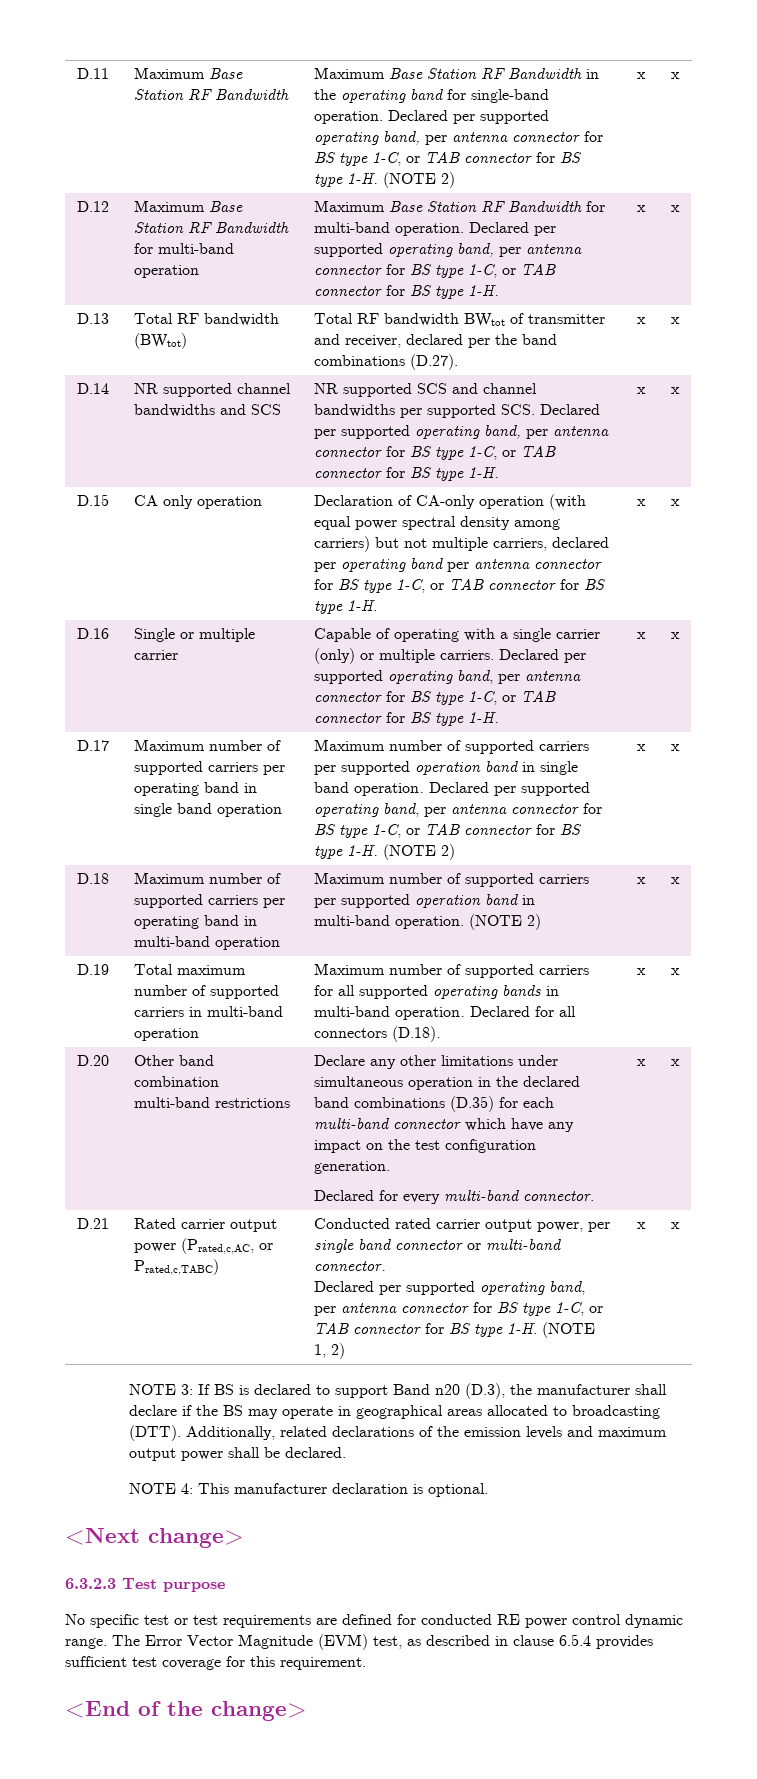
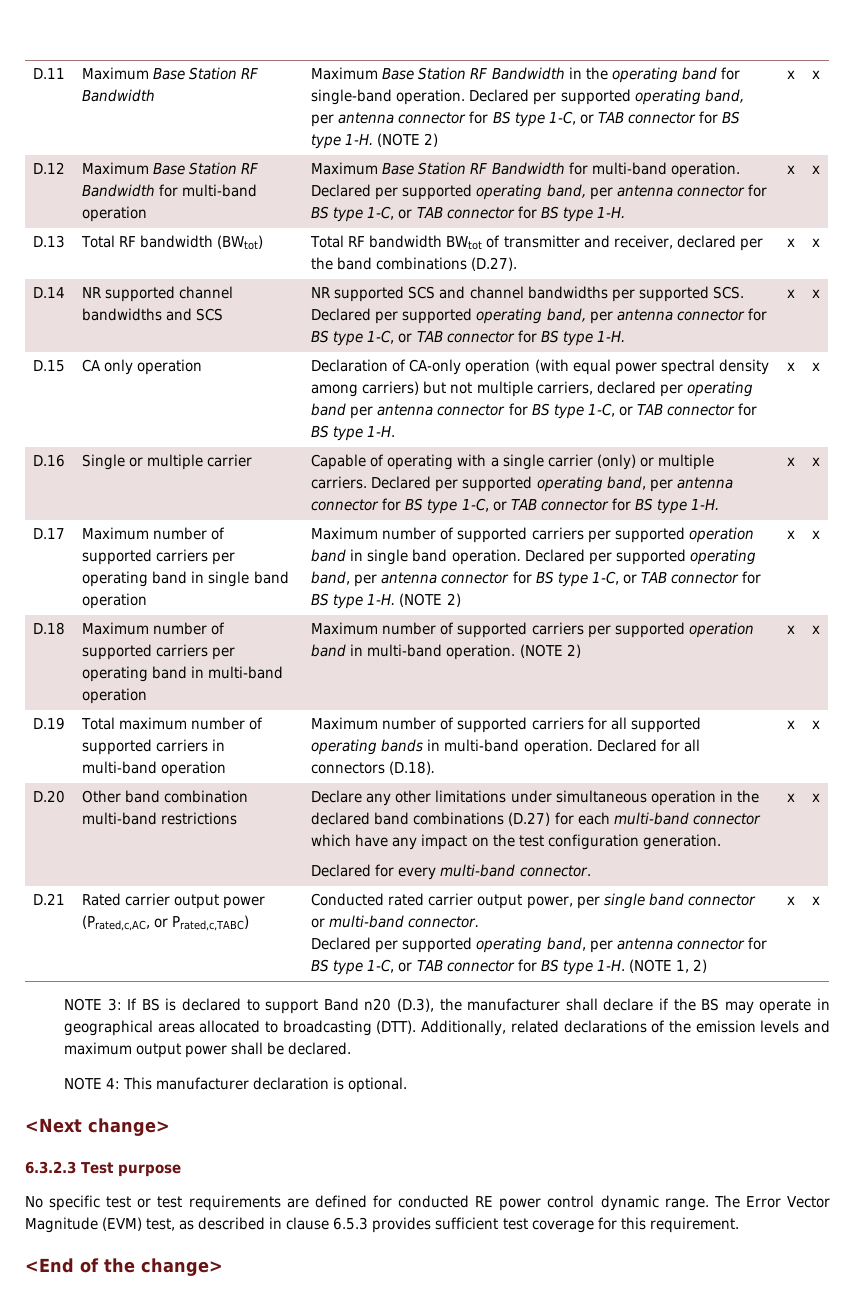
- D.20 | Other band combination multi-band restrictions | Declare any other limitations under simultaneous operation in the declared band combinations (D.35) for each multi-band connector which have any impact on the test configuration generation.
+ D.20 | Other band combination multi-band restrictions | Declare any other limitations under simultaneous operation in the declared band combinations (D.27) for each multi-band connector which have any impact on the test configuration generation.
- The Error Vector Magnitude (EVM) test, as described in clause 6.5.4 provides sufficient test coverage for this requirement.
+ The Error Vector Magnitude (EVM) test, as described in clause 6.5.3 provides sufficient test coverage for this requirement.

